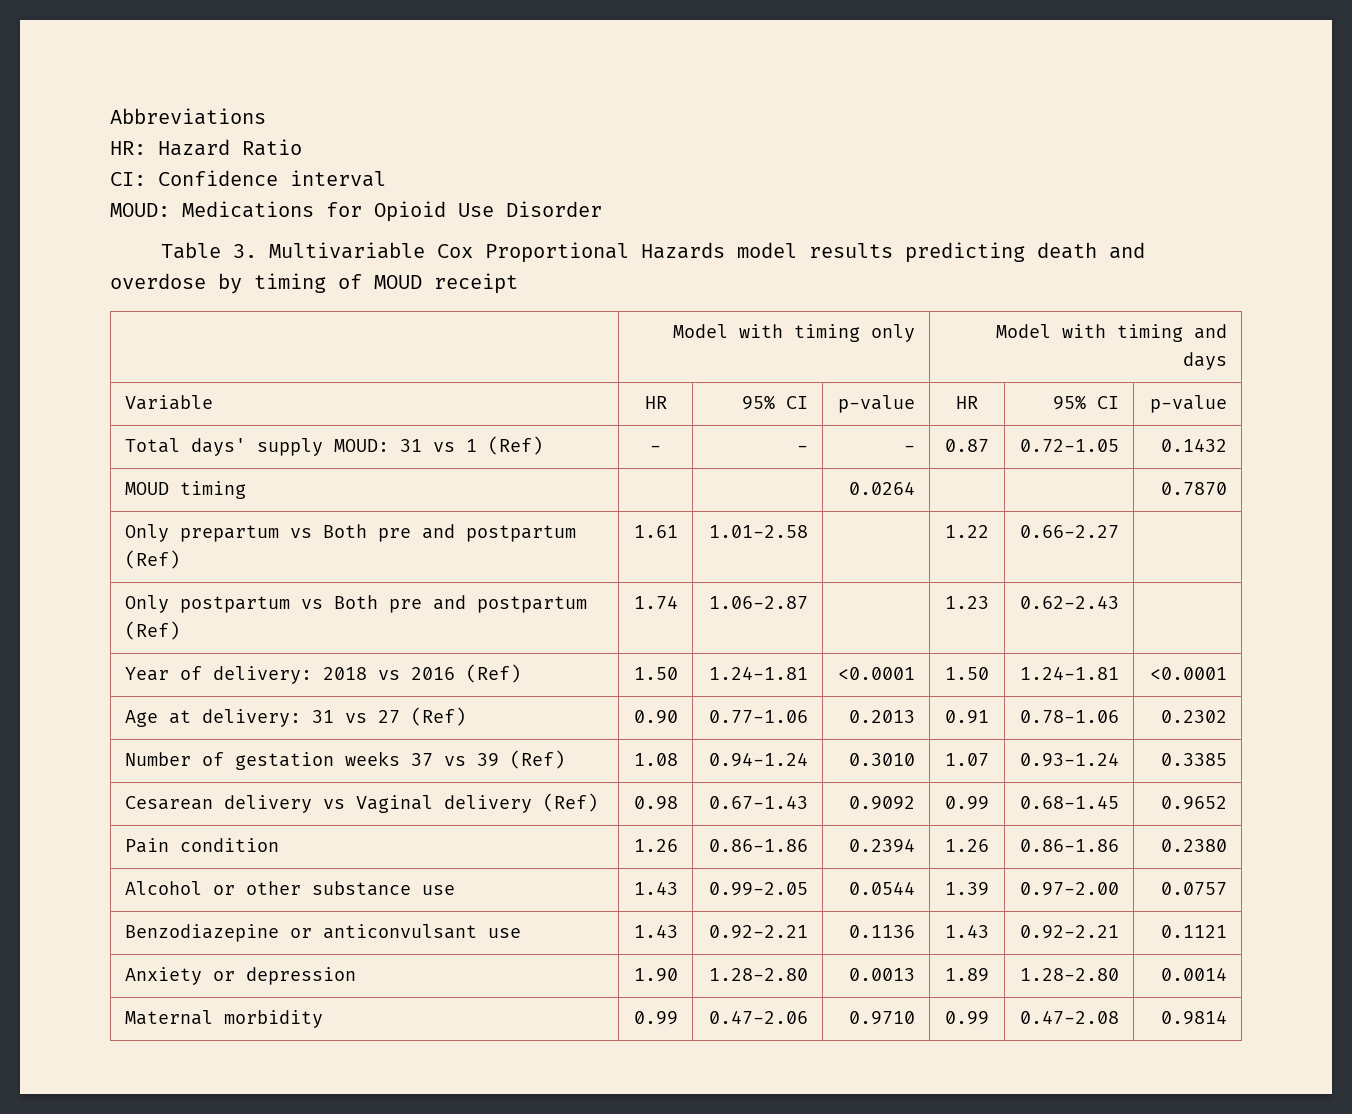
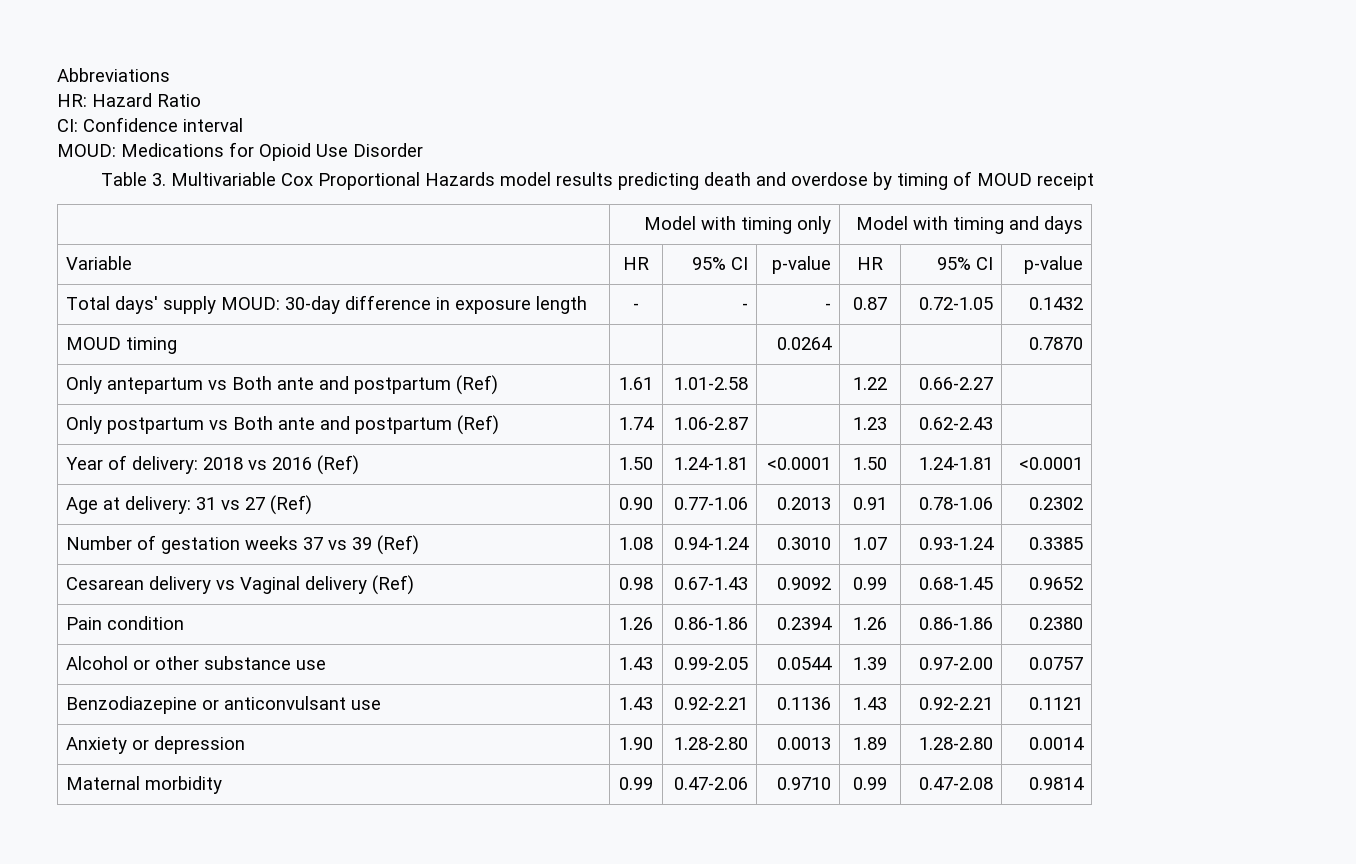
- Total days' supply MOUD: 31 vs 1 (Ref) | - | - | - | 0.87 | 0.72-1.05 | 0.1432
+ Total days' supply MOUD: 30-day difference in exposure length | - | - | - | 0.87 | 0.72-1.05 | 0.1432
- Only prepartum vs Both pre and postpartum (Ref) | 1.61 | 1.01-2.58 | | 1.22 | 0.66-2.27 |
+ Only antepartum vs Both ante and postpartum (Ref) | 1.61 | 1.01-2.58 | | 1.22 | 0.66-2.27 |
- Only postpartum vs Both pre and postpartum (Ref) | 1.74 | 1.06-2.87 | | 1.23 | 0.62-2.43 |
+ Only postpartum vs Both ante and postpartum (Ref) | 1.74 | 1.06-2.87 | | 1.23 | 0.62-2.43 |

